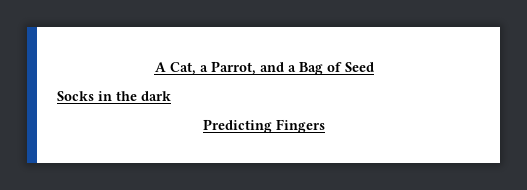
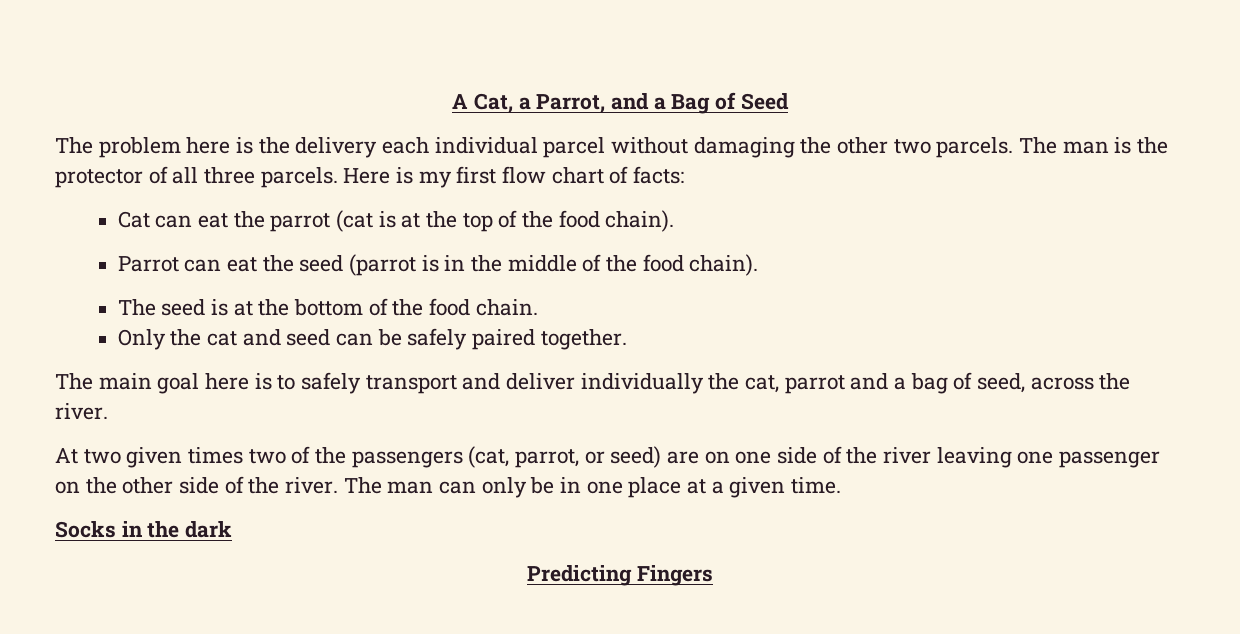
+ The problem here is the delivery each individual parcel without damaging the other two parcels. The man is the protector of all three parcels. Here is my first flow chart of facts:
+ Cat can eat the parrot (cat is at the top of the food chain).
+ Parrot can eat the seed (parrot is in the middle of the food chain).
+ The seed is at the bottom of the food chain.
+ Only the cat and seed can be safely paired together.
+ The main goal here is to safely transport and deliver individually the cat, parrot and a bag of seed, across the river.
+ At two given times two of the passengers (cat, parrot, or seed) are on one side of the river leaving one passenger on the other side of the river. The man can only be in one place at a given time.

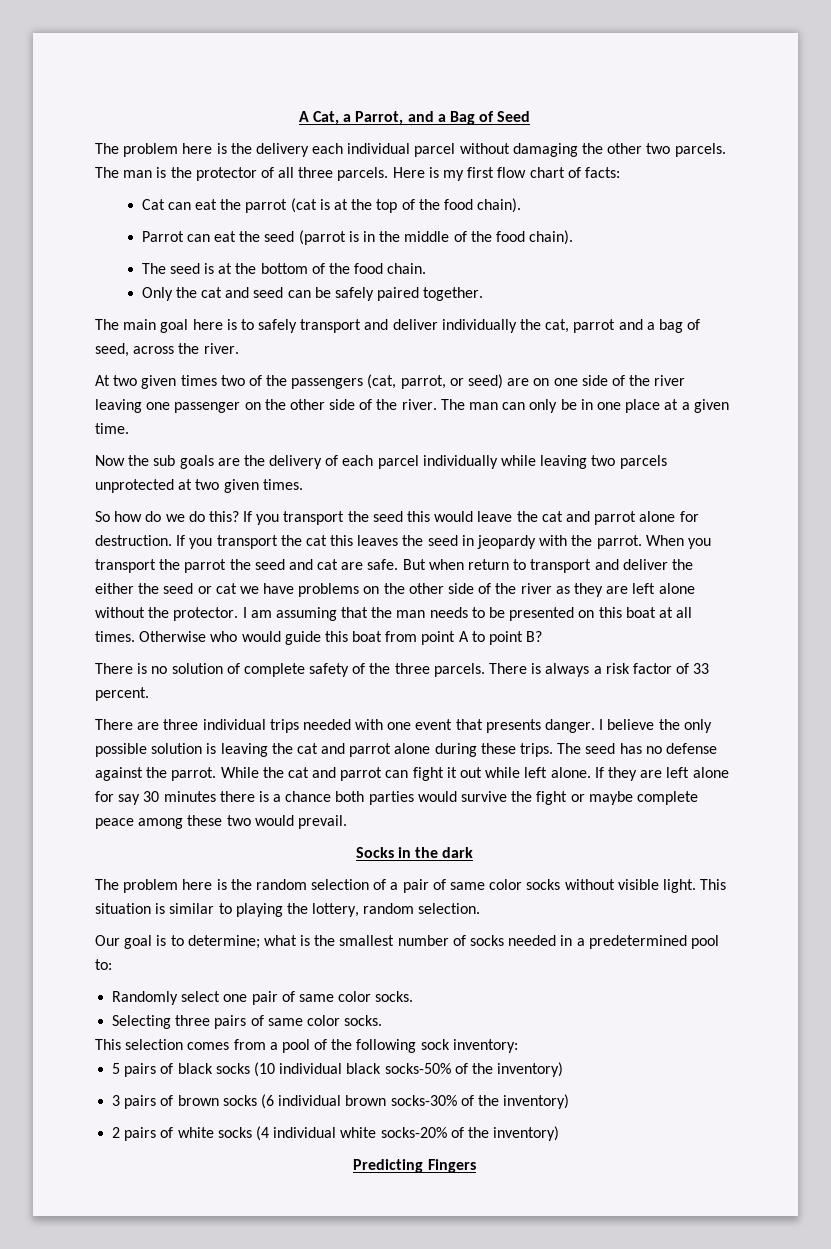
+ Now the sub goals are the delivery of each parcel individually while leaving two parcels unprotected at two given times.
+ So how do we do this? If you transport the seed this would leave the cat and parrot alone for destruction. If you transport the cat this leaves the seed in jeopardy with the parrot. When you transport the parrot the seed and cat are safe. But when return to transport and deliver the either the seed or cat we have problems on the other side of the river as they are left alone without the protector. I am assuming that the man needs to be presented on this boat at all times. Otherwise who would guide this boat from point A to point B?
+ There is no solution of complete safety of the three parcels. There is always a risk factor of 33 percent.
+ There are three individual trips needed with one event that presents danger. I believe the only possible solution is leaving the cat and parrot alone during these trips. The seed has no defense against the parrot. While the cat and parrot can fight it out while left alone. If they are left alone for say 30 minutes there is a chance both parties would survive the fight or maybe complete peace among these two would prevail.
  Socks in the dark
+ The problem here is the random selection of a pair of same color socks without visible light. This situation is similar to playing the lottery, random selection.
+ Our goal is to determine; what is the smallest number of socks needed in a predetermined pool to:
+ Randomly select one pair of same color socks.
+ Selecting three pairs of same color socks.
+ This selection comes from a pool of the following sock inventory:
+ 5 pairs of black socks (10 individual black socks-50% of the inventory)
+ 3 pairs of brown socks (6 individual brown socks-30% of the inventory)
+ 2 pairs of white socks (4 individual white socks-20% of the inventory)

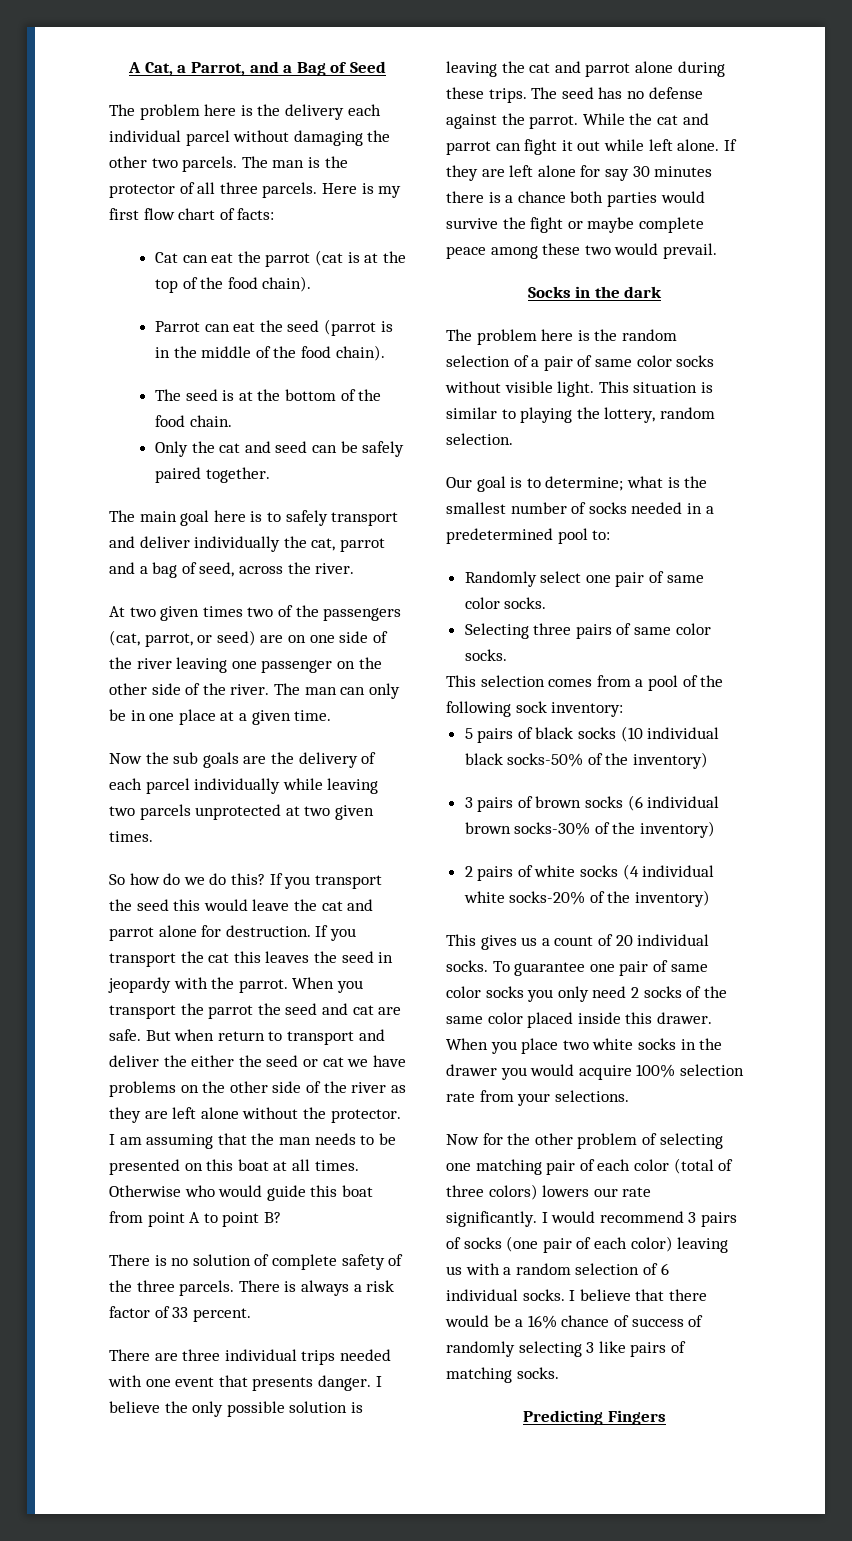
+ This gives us a count of 20 individual socks. To guarantee one pair of same color socks you only need 2 socks of the same color placed inside this drawer. When you place two white socks in the drawer you would acquire 100% selection rate from your selections.
+ Now for the other problem of selecting one matching pair of each color (total of three colors) lowers our rate significantly. I would recommend 3 pairs of socks (one pair of each color) leaving us with a random selection of 6 individual socks. I believe that there would be a 16% chance of success of randomly selecting 3 like pairs of matching socks.

